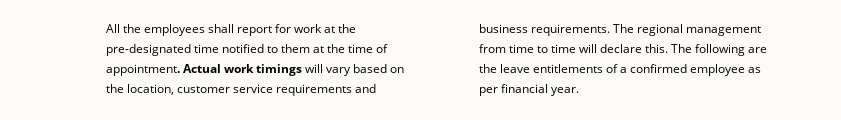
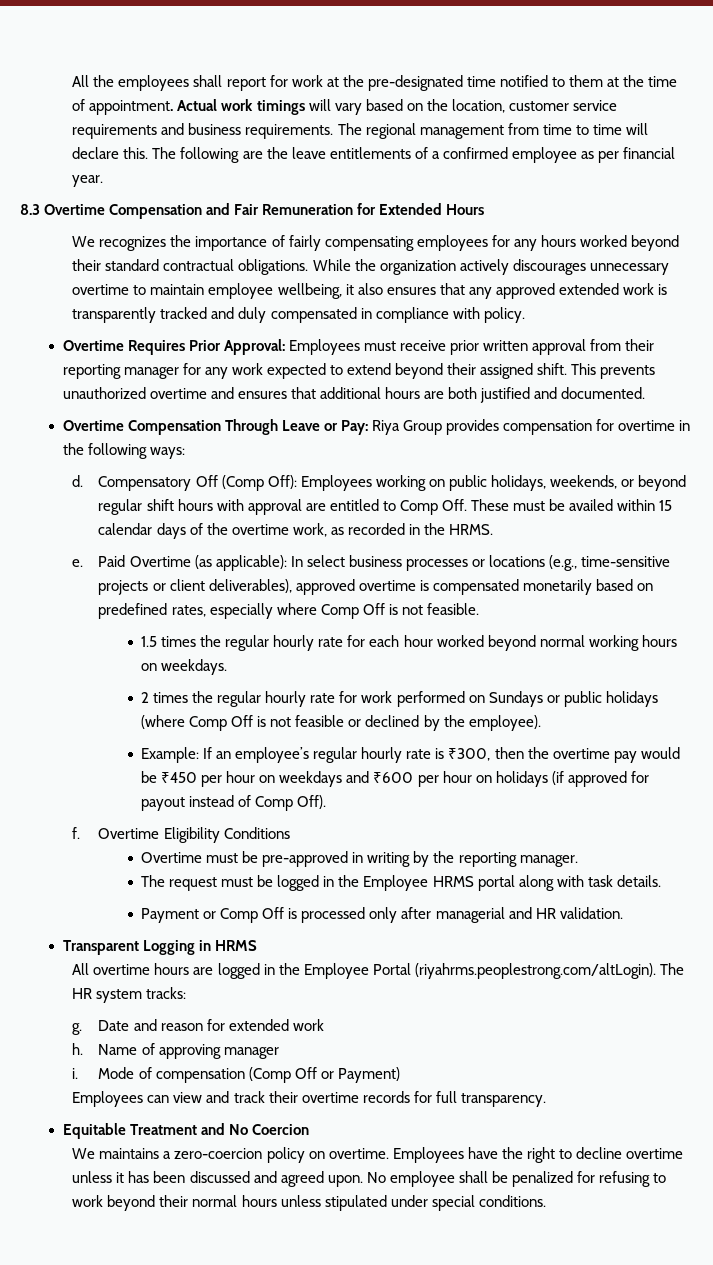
+ 8.3 Overtime Compensation and Fair Remuneration for Extended Hours
+ We recognizes the importance of fairly compensating employees for any hours worked beyond their standard contractual obligations. While the organization actively discourages unnecessary overtime to maintain employee wellbeing, it also ensures that any approved extended work is transparently tracked and duly compensated in compliance with policy.
+ Overtime Requires Prior Approval: Employees must receive prior written approval from their reporting manager for any work expected to extend beyond their assigned shift. This prevents unauthorized overtime and ensures that additional hours are both justified and documented.
+ Overtime Compensation Through Leave or Pay: Riya Group provides compensation for overtime in the following ways:
+ d. Compensatory Off (Comp Off): Employees working on public holidays, weekends, or beyond regular shift hours with approval are entitled to Comp Off. These must be availed within 15 calendar days of the overtime work, as recorded in the HRMS.
+ e. Paid Overtime (as applicable): In select business processes or locations (e.g., time-sensitive projects or client deliverables), approved overtime is compensated monetarily based on predefined rates, especially where Comp Off is not feasible.
+ 1.5 times the regular hourly rate for each hour worked beyond normal working hours on weekdays.
+ 2 times the regular hourly rate for work performed on Sundays or public holidays (where Comp Off is not feasible or declined by the employee).
+ Example: If an employee’s regular hourly rate is ₹300, then the overtime pay would be ₹450 per hour on weekdays and ₹600 per hour on holidays (if approved for payout instead of Comp Off).
+ f. Overtime Eligibility Conditions
+ Overtime must be pre-approved in writing by the reporting manager.
+ The request must be logged in the Employee HRMS portal along with task details.
+ Payment or Comp Off is processed only after managerial and HR validation.
+ Transparent Logging in HRMS
+ All overtime hours are logged in the Employee Portal (riyahrms.peoplestrong.com/altLogin). The HR system tracks:
+ g. Date and reason for extended work
+ h. Name of approving manager
+ i. Mode of compensation (Comp Off or Payment)
+ Employees can view and track their overtime records for full transparency.
+ Equitable Treatment and No Coercion
+ We maintains a zero-coercion policy on overtime. Employees have the right to decline overtime unless it has been discussed and agreed upon. No employee shall be penalized for refusing to work beyond their normal hours unless stipulated under special conditions.

